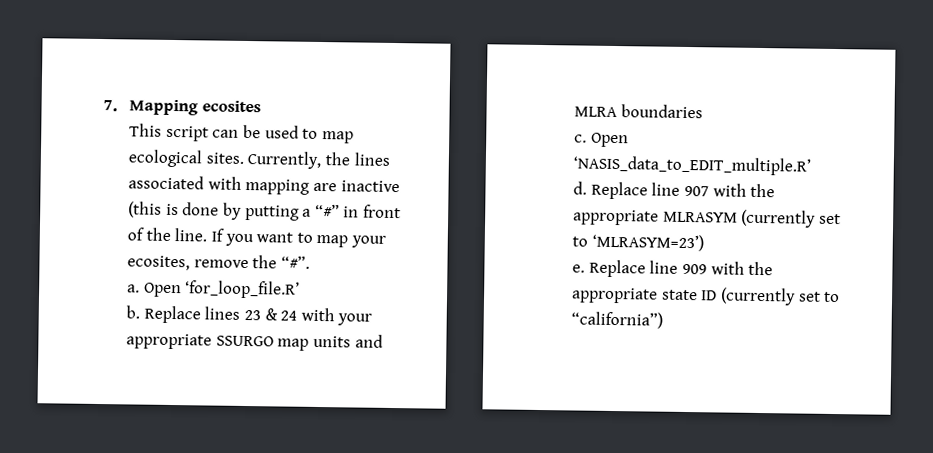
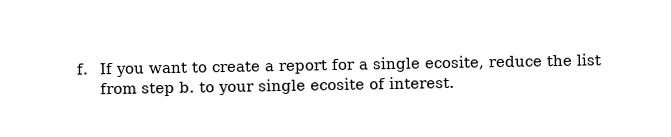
- 7. Mapping ecosites
- This script can be used to map ecological sites. Currently, the lines associated with mapping are inactive (this is done by putting a “#” in front of the line. If you want to map your ecosites, remove the “#”.
- a. Open ‘for_loop_file.R’
- b. Replace lines 23 & 24 with your appropriate SSURGO map units and MLRA boundaries
- c. Open ‘NASIS_data_to_EDIT_multiple.R’
- d. Replace line 907 with the appropriate MLRASYM (currently set to ‘MLRASYM=23’)
- e. Replace line 909 with the appropriate state ID (currently set to “california”)
+ f. If you want to create a report for a single ecosite, reduce the list from step b. to your single ecosite of interest.

